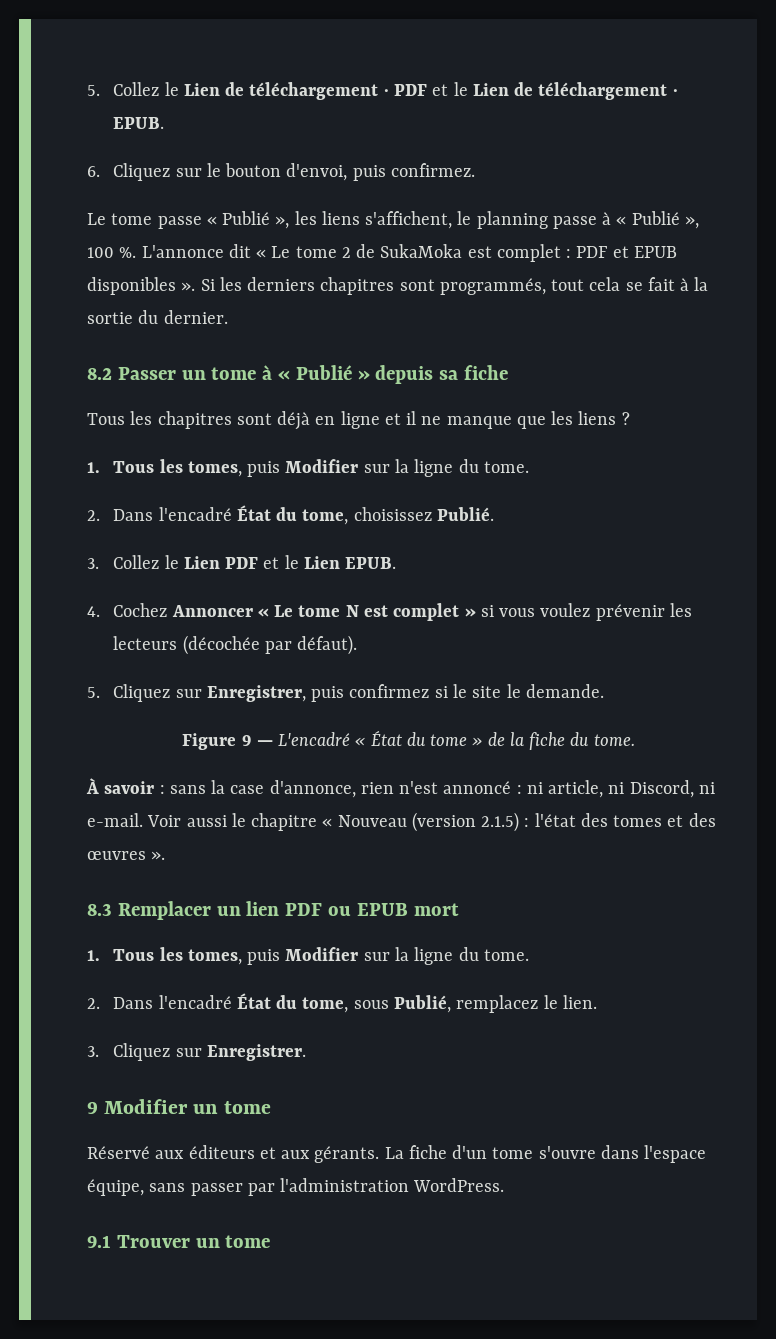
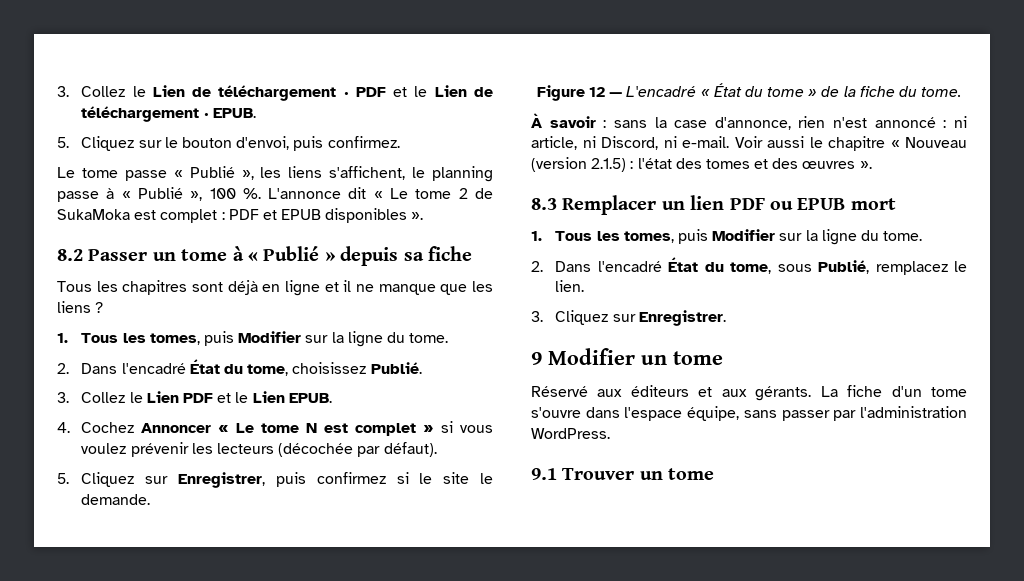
- 5. Collez le Lien de téléchargement · PDF et le Lien de téléchargement · EPUB.
+ 3. Collez le Lien de téléchargement · PDF et le Lien de téléchargement · EPUB.
- 6. Cliquez sur le bouton d'envoi, puis confirmez.
+ 5. Cliquez sur le bouton d'envoi, puis confirmez.
- Si les derniers chapitres sont programmés, tout cela se fait à la sortie du dernier.
- Figure 9 — L'encadré « État du tome » de la fiche du tome.
+ Figure 12 — L'encadré « État du tome » de la fiche du tome.

